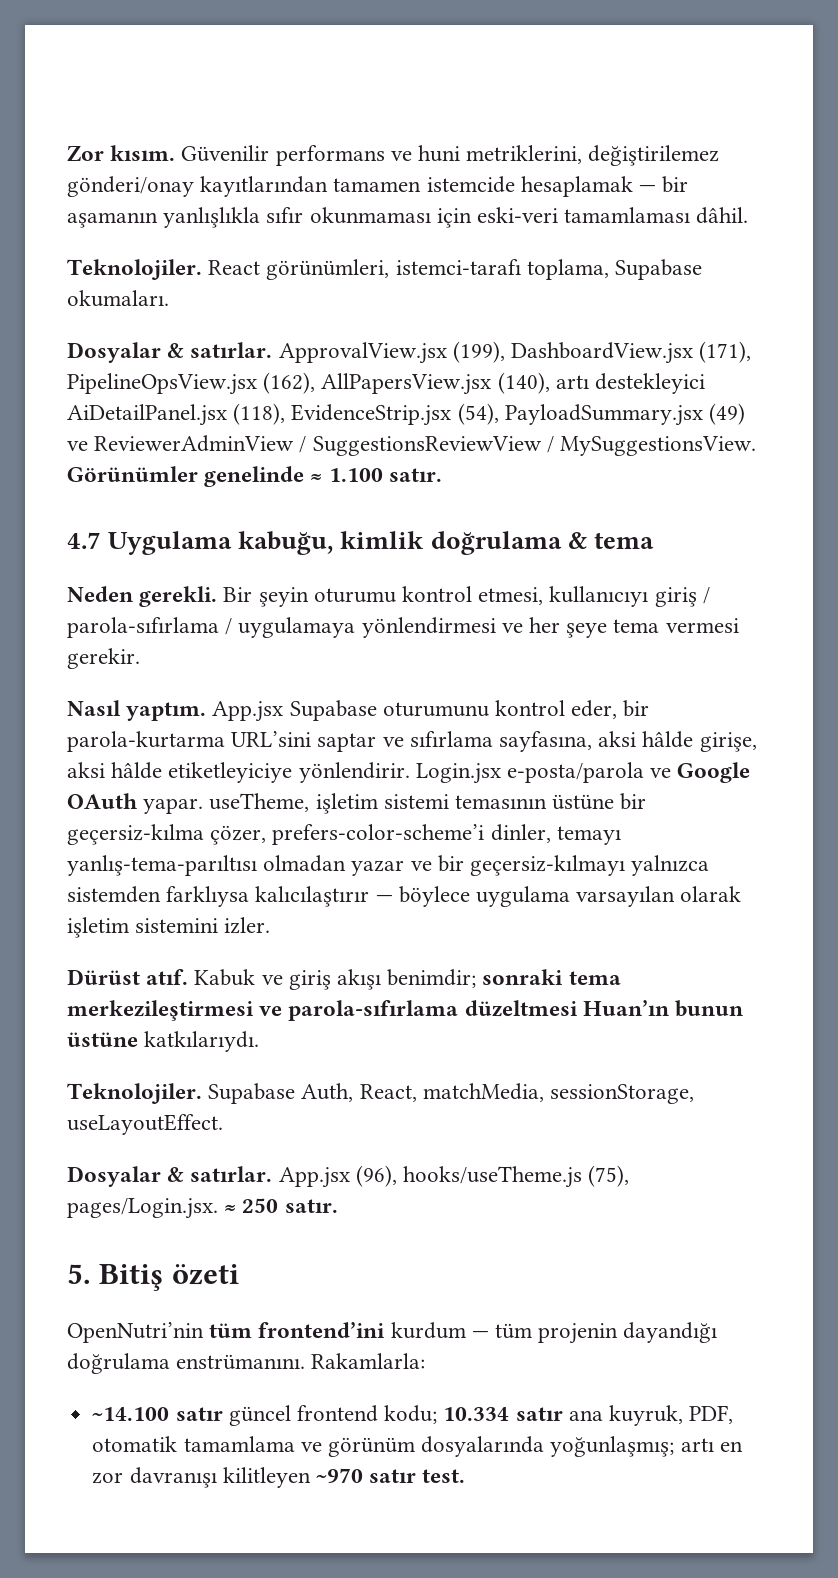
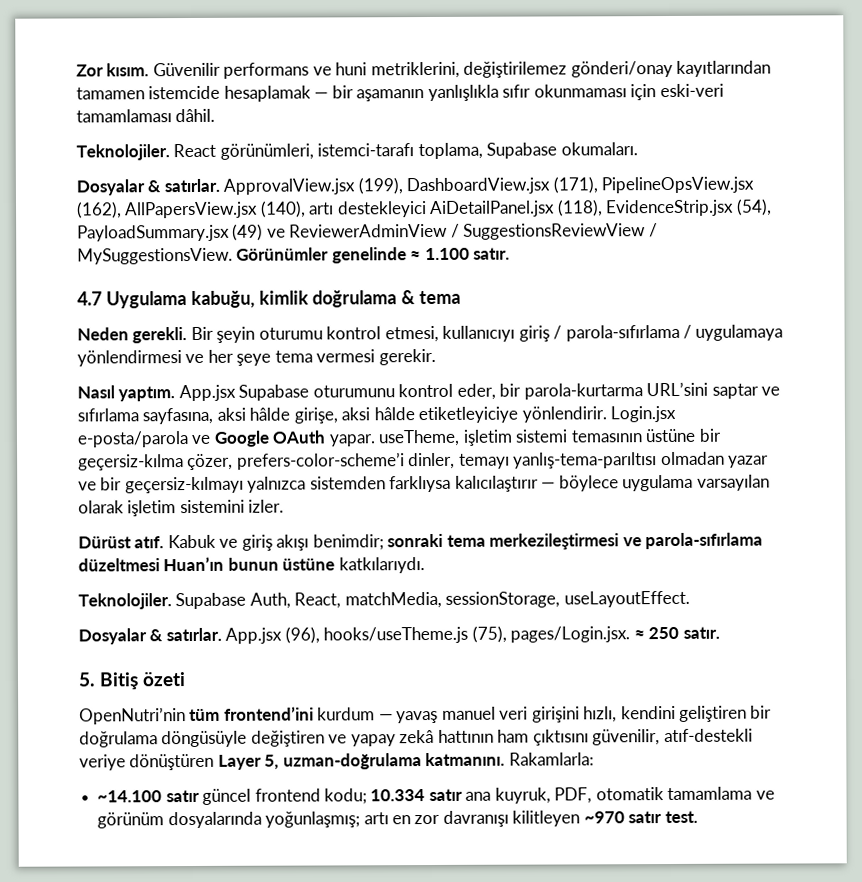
- OpenNutri’nin tüm frontend’ini kurdum — tüm projenin dayandığı doğrulama enstrümanını.
+ OpenNutri’nin tüm frontend’ini kurdum — yavaş manuel veri girişini hızlı, kendini geliştiren bir doğrulama döngüsüyle değiştiren ve yapay zekâ hattının ham çıktısını güvenilir, atıf-destekli veriye dönüştüren Layer 5, uzman-doğrulama katmanını.

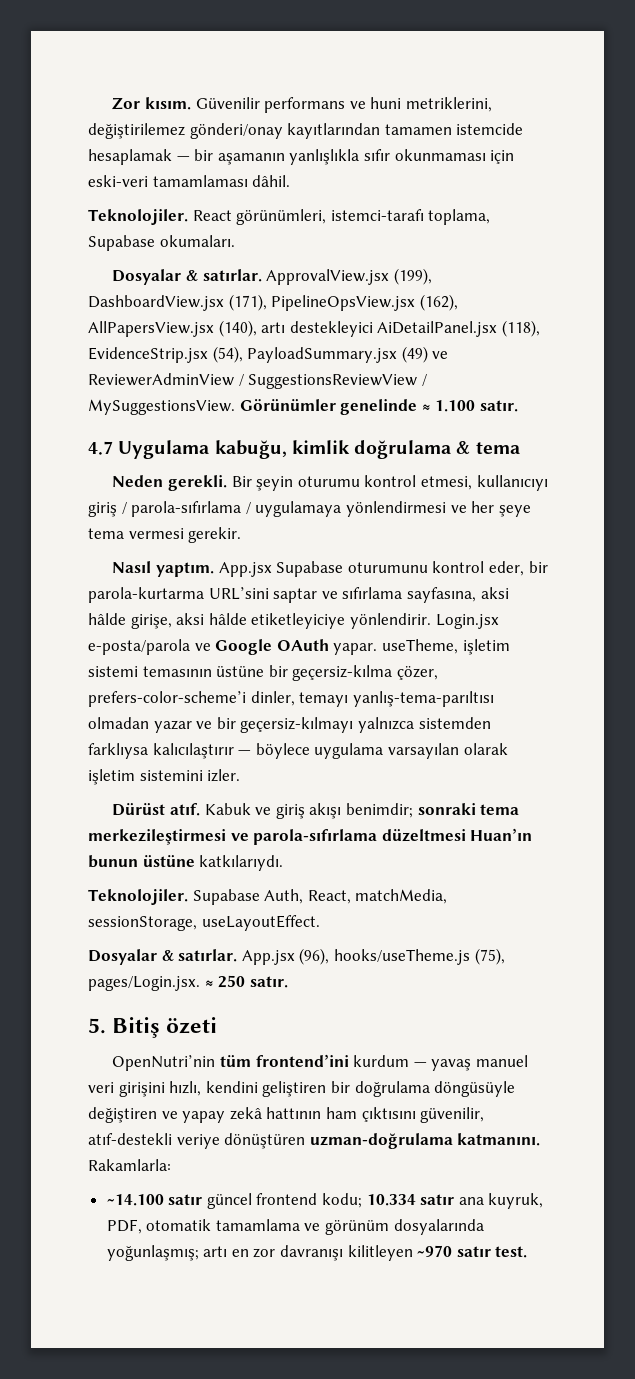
- OpenNutri’nin tüm frontend’ini kurdum — yavaş manuel veri girişini hızlı, kendini geliştiren bir doğrulama döngüsüyle değiştiren ve yapay zekâ hattının ham çıktısını güvenilir, atıf-destekli veriye dönüştüren Layer 5, uzman-doğrulama katmanını.
+ OpenNutri’nin tüm frontend’ini kurdum — yavaş manuel veri girişini hızlı, kendini geliştiren bir doğrulama döngüsüyle değiştiren ve yapay zekâ hattının ham çıktısını güvenilir, atıf-destekli veriye dönüştüren uzman-doğrulama katmanını.

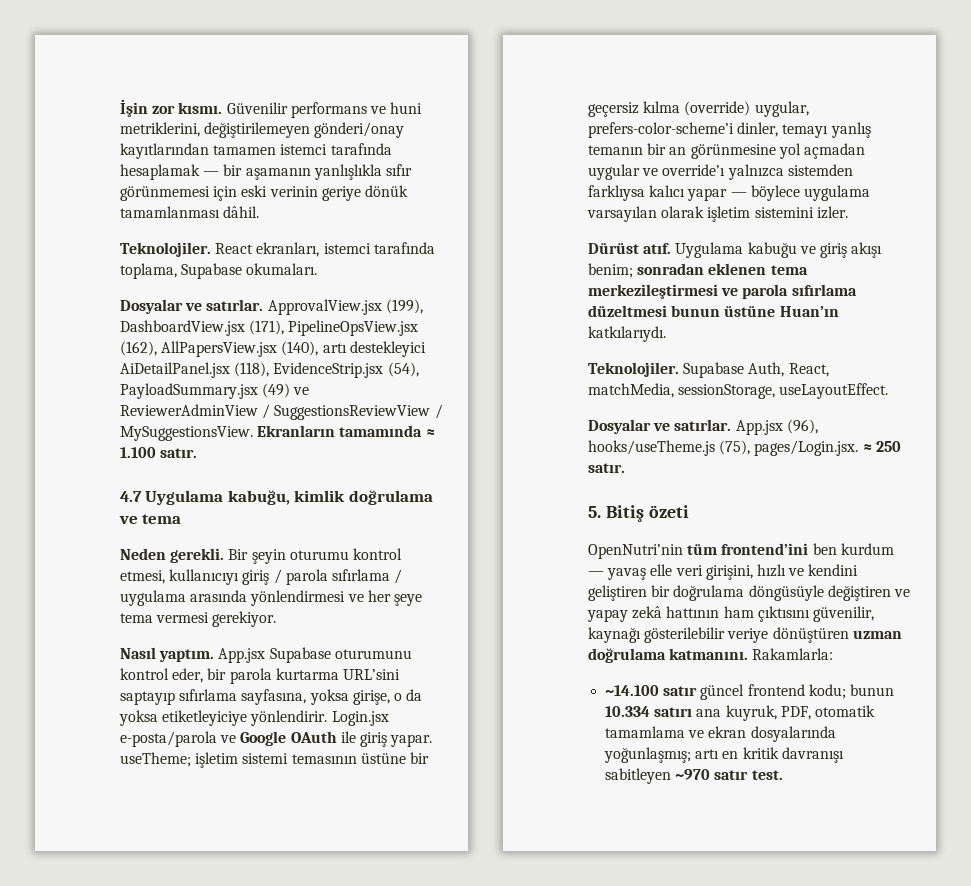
- Zor kısım.
+ İşin zor kısmı.
- Güvenilir performans ve huni metriklerini, değiştirilemez gönderi/onay kayıtlarından tamamen istemcide hesaplamak — bir aşamanın yanlışlıkla sıfır okunmaması için eski-veri tamamlaması dâhil.
+ Güvenilir performans ve huni metriklerini, değiştirilemeyen gönderi/onay kayıtlarından tamamen istemci tarafında hesaplamak — bir aşamanın yanlışlıkla sıfır görünmemesi için eski verinin geriye dönük tamamlanması dâhil.
- React görünümleri, istemci-tarafı toplama, Supabase okumaları.
- Dosyalar & satırlar.
+ React ekranları, istemci tarafında toplama, Supabase okumaları.
+ Dosyalar ve satırlar.
- Görünümler genelinde ≈ 1.100 satır.
+ Ekranların tamamında ≈ 1.100 satır.
- 4.7 Uygulama kabuğu, kimlik doğrulama & tema
+ 4.7 Uygulama kabuğu, kimlik doğrulama ve tema
- Bir şeyin oturumu kontrol etmesi, kullanıcıyı giriş / parola-sıfırlama / uygulamaya yönlendirmesi ve her şeye tema vermesi gerekir.
+ Bir şeyin oturumu kontrol etmesi, kullanıcıyı giriş / parola sıfırlama / uygulama arasında yönlendirmesi ve her şeye tema vermesi gerekiyor.
- App.jsx Supabase oturumunu kontrol eder, bir parola-kurtarma URL’sini saptar ve sıfırlama sayfasına, aksi hâlde girişe, aksi hâlde etiketleyiciye yönlendirir.
+ App.jsx Supabase oturumunu kontrol eder, bir parola kurtarma URL’sini saptayıp sıfırlama sayfasına, yoksa girişe, o da yoksa etiketleyiciye yönlendirir.
- Login.jsx e-posta/parola ve Google OAuth yapar. useTheme, işletim sistemi temasının üstüne bir geçersiz-kılma çözer, prefers-color-scheme’i dinler, temayı yanlış-tema-parıltısı olmadan yazar ve bir geçersiz-kılmayı yalnızca sistemden farklıysa kalıcılaştırır — böylece uygulama varsayılan olarak işletim sistemini izler.
+ Login.jsx e-posta/parola ve Google OAuth ile giriş yapar. useTheme; işletim sistemi temasının üstüne bir geçersiz kılma (override) uygular, prefers-color-scheme’i dinler, temayı yanlış temanın bir an görünmesine yol açmadan uygular ve override’ı yalnızca sistemden farklıysa kalıcı yapar — böylece uygulama varsayılan olarak işletim sistemini izler.
- Kabuk ve giriş akışı benimdir; sonraki tema merkezileştirmesi ve parola-sıfırlama düzeltmesi Huan’ın bunun üstüne katkılarıydı.
+ Uygulama kabuğu ve giriş akışı benim; sonradan eklenen tema merkezileştirmesi ve parola sıfırlama düzeltmesi bunun üstüne Huan’ın katkılarıydı.
  Supabase Auth, React, matchMedia, sessionStorage, useLayoutEffect.
- Dosyalar & satırlar.
+ Dosyalar ve satırlar.
- OpenNutri’nin tüm frontend’ini kurdum — yavaş manuel veri girişini hızlı, kendini geliştiren bir doğrulama döngüsüyle değiştiren ve yapay zekâ hattının ham çıktısını güvenilir, atıf-destekli veriye dönüştüren uzman-doğrulama katmanını.
+ OpenNutri’nin tüm frontend’ini ben kurdum — yavaş elle veri girişini, hızlı ve kendini geliştiren bir doğrulama döngüsüyle değiştiren ve yapay zekâ hattının ham çıktısını güvenilir, kaynağı gösterilebilir veriye dönüştüren uzman doğrulama katmanını.
- ~14.100 satır güncel frontend kodu; 10.334 satır ana kuyruk, PDF, otomatik tamamlama ve görünüm dosyalarında yoğunlaşmış; artı en zor davranışı kilitleyen ~970 satır test.
+ ~14.100 satır güncel frontend kodu; bunun 10.334 satırı ana kuyruk, PDF, otomatik tamamlama ve ekran dosyalarında yoğunlaşmış; artı en kritik davranışı sabitleyen ~970 satır test.

